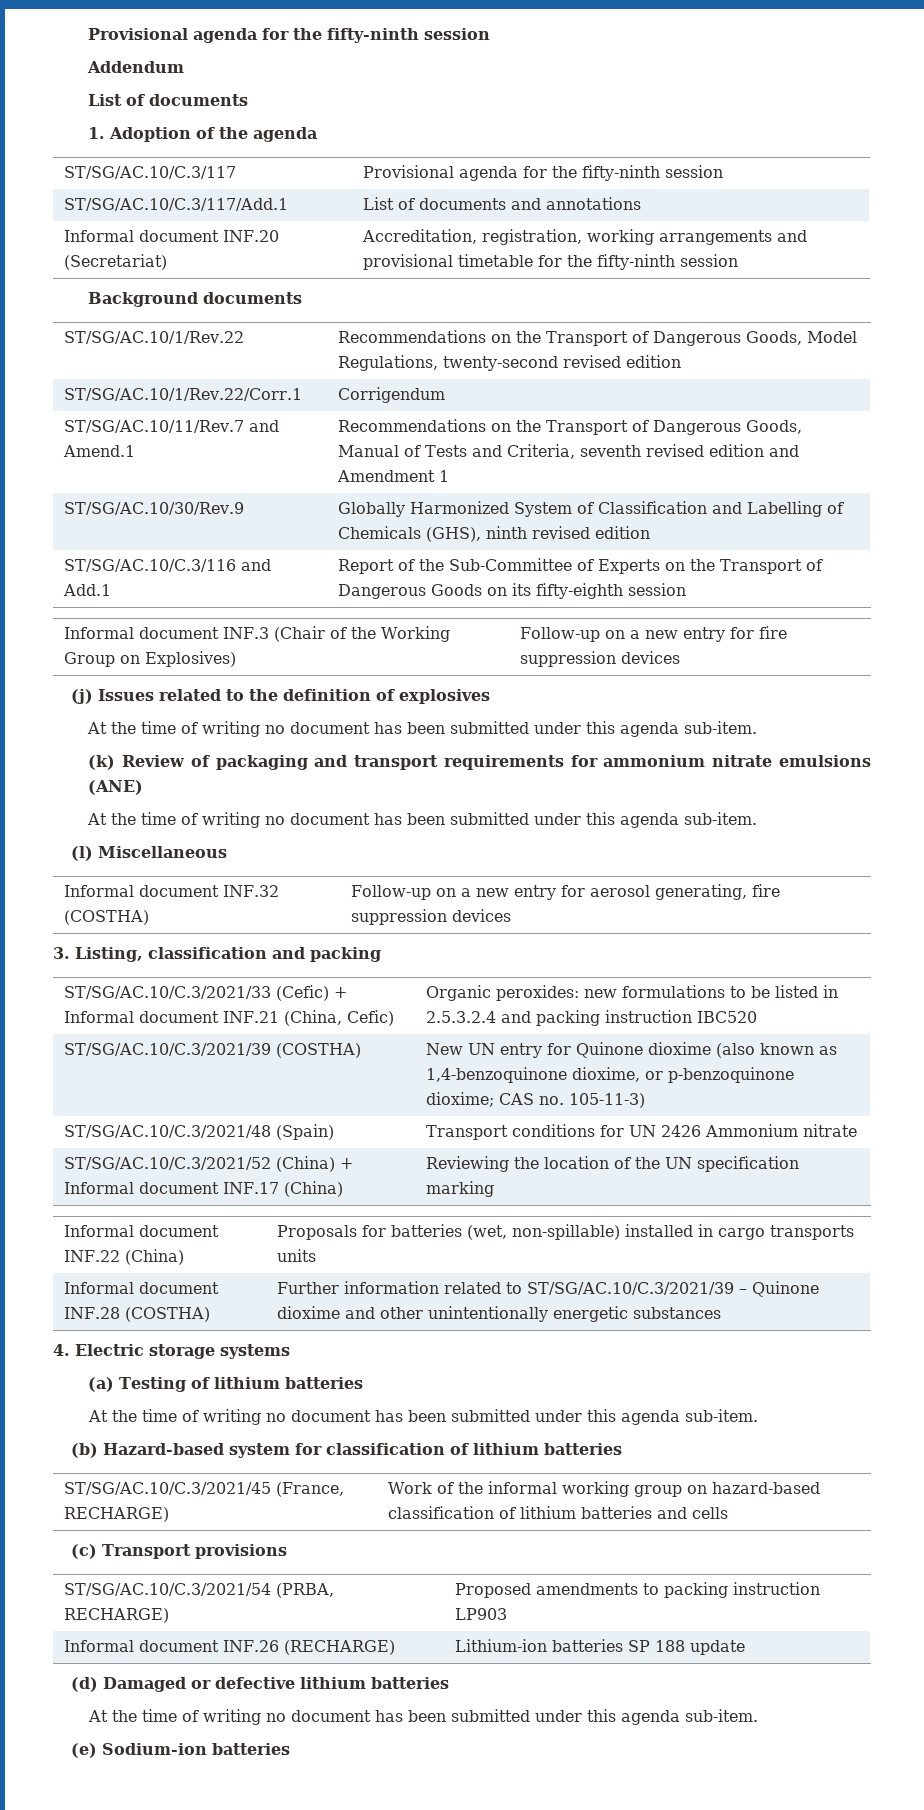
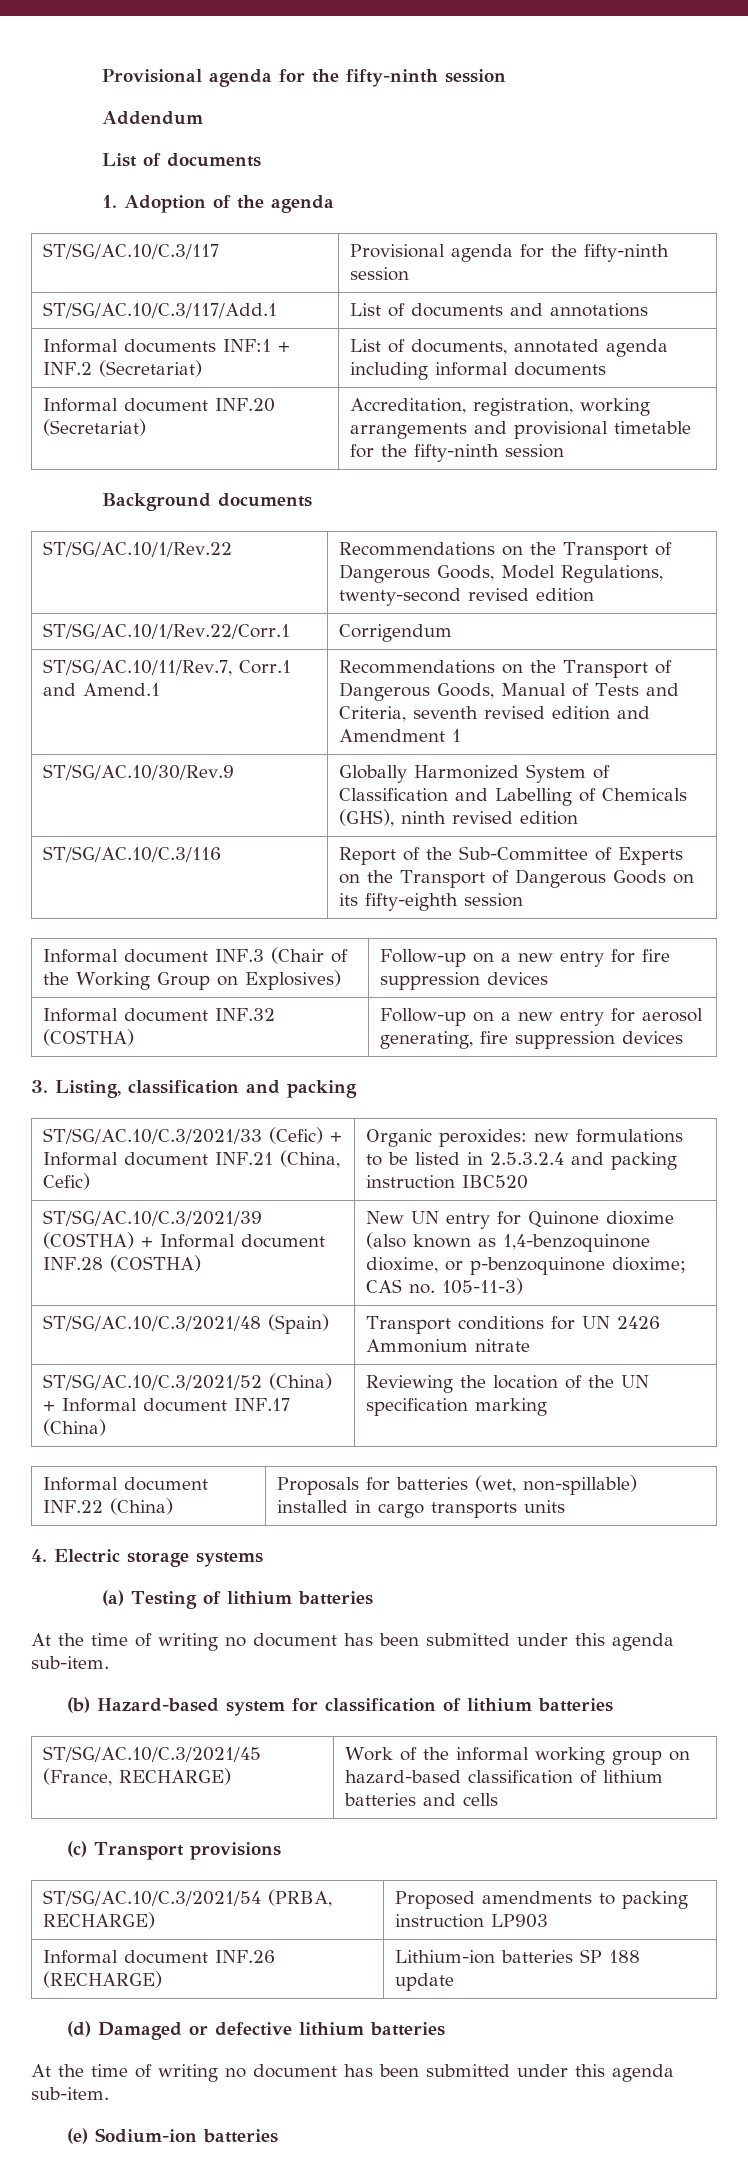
+ Informal documents INF:1 + INF.2 (Secretariat) | List of documents, annotated agenda including informal documents
- ST/SG/AC.10/11/Rev.7 and Amend.1 | Recommendations on the Transport of Dangerous Goods, Manual of Tests and Criteria, seventh revised edition and Amendment 1
+ ST/SG/AC.10/11/Rev.7, Corr.1 and Amend.1 | Recommendations on the Transport of Dangerous Goods, Manual of Tests and Criteria, seventh revised edition and Amendment 1
- ST/SG/AC.10/C.3/116 and Add.1 | Report of the Sub-Committee of Experts on the Transport of Dangerous Goods on its fifty-eighth session
+ ST/SG/AC.10/C.3/116 | Report of the Sub-Committee of Experts on the Transport of Dangerous Goods on its fifty-eighth session
- (j) Issues related to the definition of explosives
- At the time of writing no document has been submitted under this agenda sub-item.
- (k) Review of packaging and transport requirements for ammonium nitrate emulsions (ANE)
- At the time of writing no document has been submitted under this agenda sub-item.
- (l) Miscellaneous
- ST/SG/AC.10/C.3/2021/39 (COSTHA) | New UN entry for Quinone dioxime (also known as 1,4-benzoquinone dioxime, or p-benzoquinone dioxime; CAS no. 105-11-3)
+ ST/SG/AC.10/C.3/2021/39 (COSTHA) + Informal document INF.28 (COSTHA) | New UN entry for Quinone dioxime (also known as 1,4-benzoquinone dioxime, or p-benzoquinone dioxime; CAS no. 105-11-3)
- Informal document INF.28 (COSTHA) | Further information related to ST/SG/AC.10/C.3/2021/39 – Quinone dioxime and other unintentionally energetic substances

